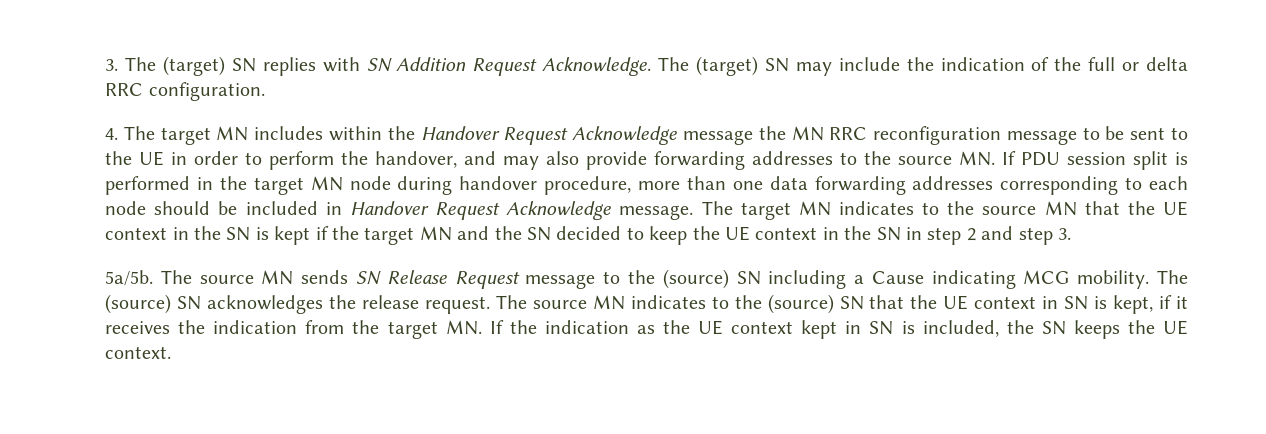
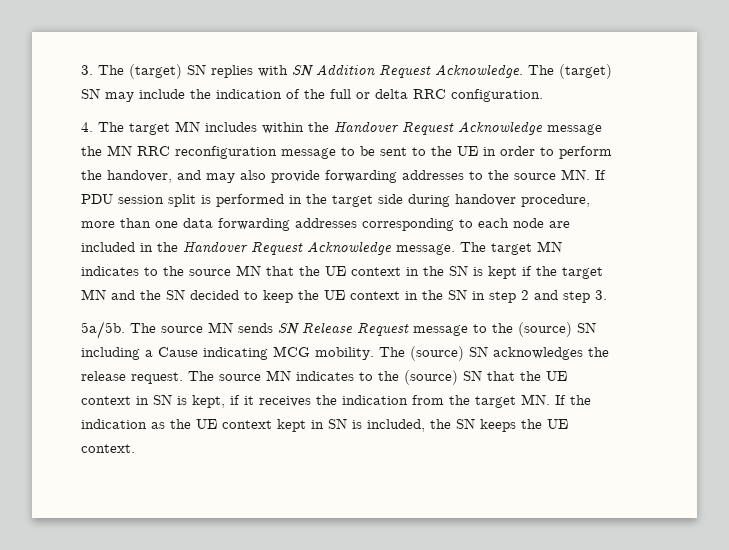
- 4. The target MN includes within the Handover Request Acknowledge message the MN RRC reconfiguration message to be sent to the UE in order to perform the handover, and may also provide forwarding addresses to the source MN. If PDU session split is performed in the target MN node during handover procedure, more than one data forwarding addresses corresponding to each node should be included in Handover Request Acknowledge message.
+ 4. The target MN includes within the Handover Request Acknowledge message the MN RRC reconfiguration message to be sent to the UE in order to perform the handover, and may also provide forwarding addresses to the source MN. If PDU session split is performed in the target side during handover procedure, more than one data forwarding addresses corresponding to each node are included in the Handover Request Acknowledge message.

